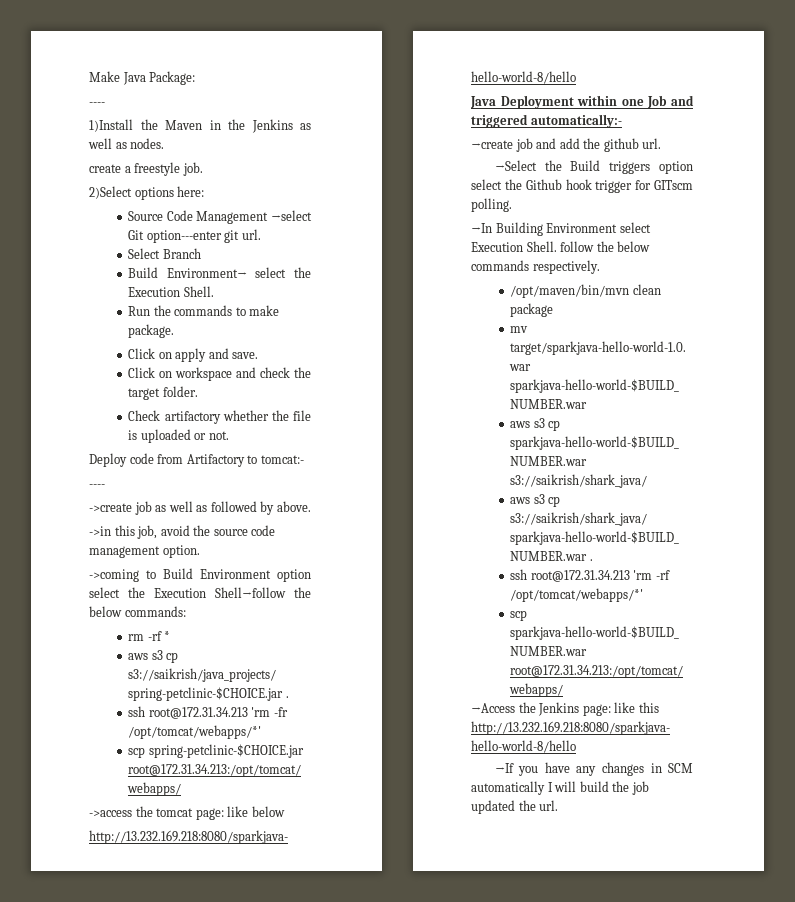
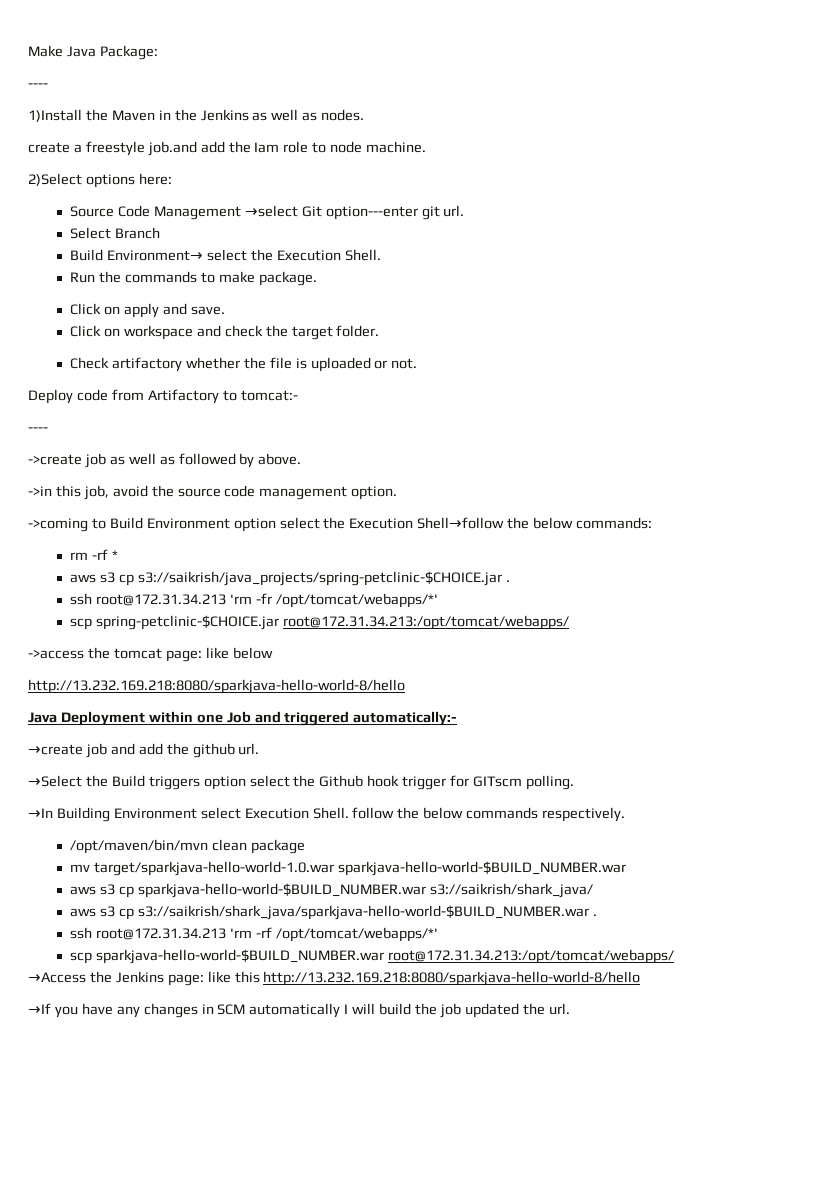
- create a freestyle job.
+ create a freestyle job.and add the Iam role to node machine.

